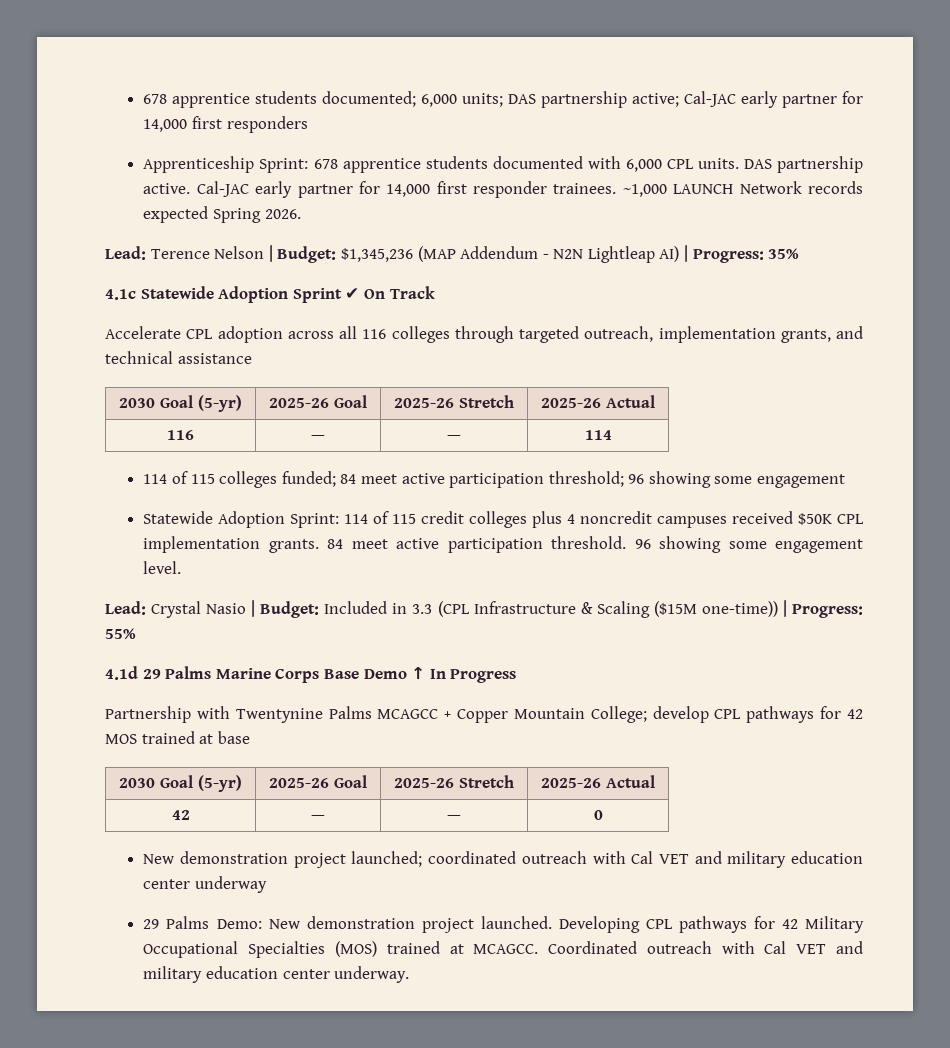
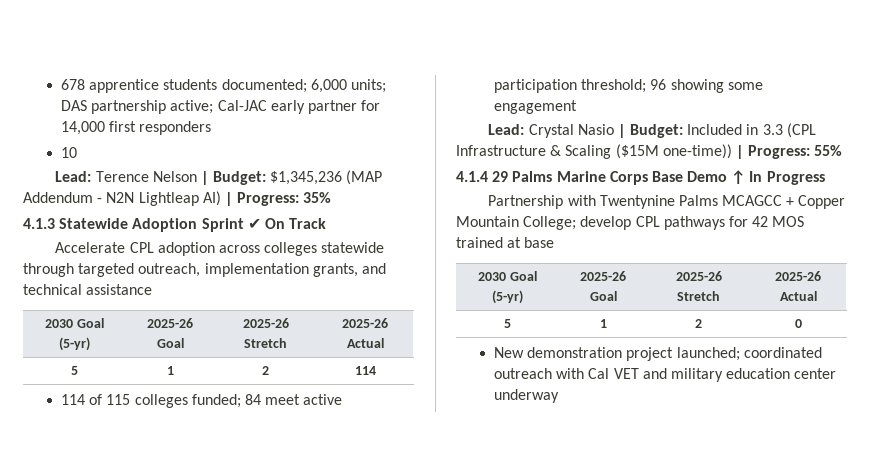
- Apprenticeship Sprint: 678 apprentice students documented with 6,000 CPL units. DAS partnership active. Cal-JAC early partner for 14,000 first responder trainees. ~1,000 LAUNCH Network records expected Spring 2026.
+ 10
- 4.1c Statewide Adoption Sprint ✔ On Track
+ 4.1.3 Statewide Adoption Sprint ✔ On Track
- Accelerate CPL adoption across all 116 colleges through targeted outreach, implementation grants, and technical assistance
+ Accelerate CPL adoption across colleges statewide through targeted outreach, implementation grants, and technical assistance
- 116 | — | — | 114
+ 5 | 1 | 2 | 114
- Statewide Adoption Sprint: 114 of 115 credit colleges plus 4 noncredit campuses received $50K CPL implementation grants. 84 meet active participation threshold. 96 showing some engagement level.
- 4.1d 29 Palms Marine Corps Base Demo ↑ In Progress
+ 4.1.4 29 Palms Marine Corps Base Demo ↑ In Progress
- 42 | — | — | 0
+ 5 | 1 | 2 | 0
- 29 Palms Demo: New demonstration project launched. Developing CPL pathways for 42 Military Occupational Specialties (MOS) trained at MCAGCC. Coordinated outreach with Cal VET and military education center underway.

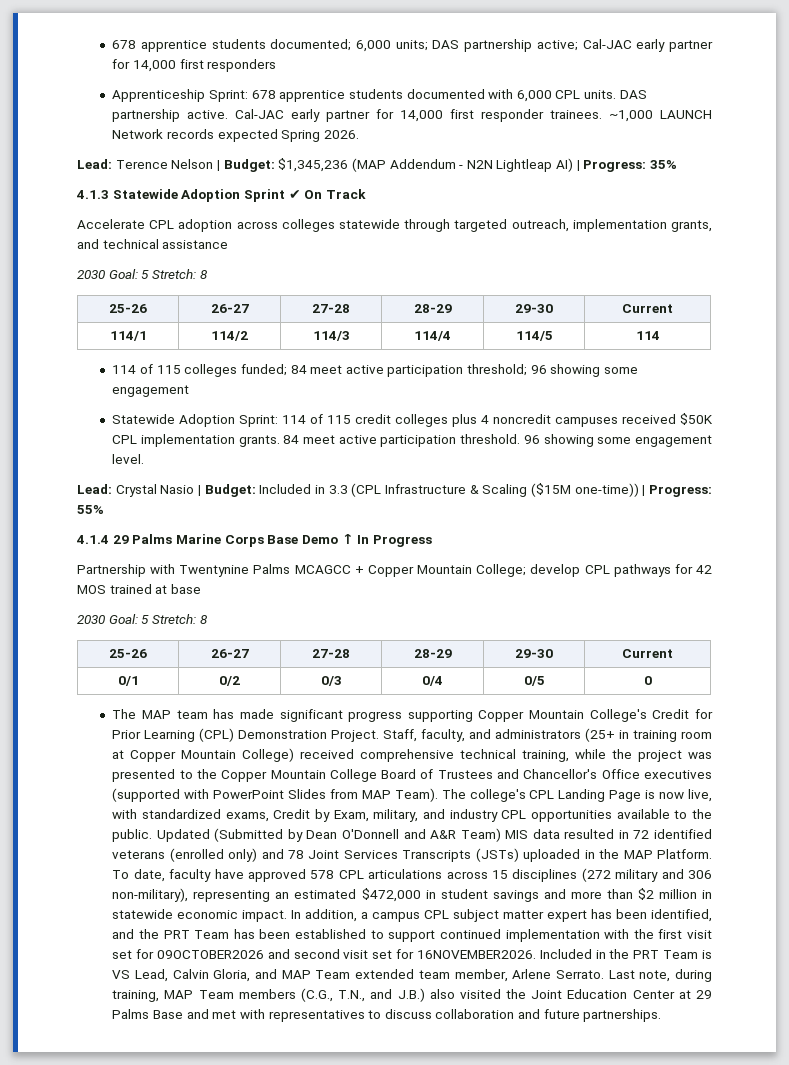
- 10
+ Apprenticeship Sprint: 678 apprentice students documented with 6,000 CPL units. DAS partnership active. Cal-JAC early partner for 14,000 first responder trainees. ~1,000 LAUNCH Network records expected Spring 2026.
  Accelerate CPL adoption across colleges statewide through targeted outreach, implementation grants, and technical assistance
- 2030 Goal (5-yr) | 2025-26 Goal | 2025-26 Stretch | 2025-26 Actual
- 5 | 1 | 2 | 114
+ 2030 Goal: 5 Stretch: 8
+ 25-26 | 26-27 | 27-28 | 28-29 | 29-30 | Current
+ 114/1 | 114/2 | 114/3 | 114/4 | 114/5 | 114
+ Statewide Adoption Sprint: 114 of 115 credit colleges plus 4 noncredit campuses received $50K CPL implementation grants. 84 meet active participation threshold. 96 showing some engagement level.
  Partnership with Twentynine Palms MCAGCC + Copper Mountain College; develop CPL pathways for 42 MOS trained at base
- 2030 Goal (5-yr) | 2025-26 Goal | 2025-26 Stretch | 2025-26 Actual
- 5 | 1 | 2 | 0
- New demonstration project launched; coordinated outreach with Cal VET and military education center underway
+ 2030 Goal: 5 Stretch: 8
+ 25-26 | 26-27 | 27-28 | 28-29 | 29-30 | Current
+ 0/1 | 0/2 | 0/3 | 0/4 | 0/5 | 0
+ The MAP team has made significant progress supporting Copper Mountain College's Credit for Prior Learning (CPL) Demonstration Project. Staff, faculty, and administrators (25+ in training room at Copper Mountain College) received comprehensive technical training, while the project was presented to the Copper Mountain College Board of Trustees and Chancellor's Office executives (supported with PowerPoint Slides from MAP Team). The college's CPL Landing Page is now live, with standardized exams, Credit by Exam, military, and industry CPL opportunities available to the public. Updated (Submitted by Dean O'Donnell and A&R Team) MIS data resulted in 72 identified veterans (enrolled only) and 78 Joint Services Transcripts (JSTs) uploaded in the MAP Platform. To date, faculty have approved 578 CPL articulations across 15 disciplines (272 military and 306 non-military), representing an estimated $472,000 in student savings and more than $2 million in statewide economic impact. In addition, a campus CPL subject matter expert has been identified, and the PRT Team has been established to support continued implementation with the first visit set for 09OCTOBER2026 and second visit set for 16NOVEMBER2026. Included in the PRT Team is VS Lead, Calvin Gloria, and MAP Team extended team member, Arlene Serrato. Last note, during training, MAP Team members (C.G., T.N., and J.B.) also visited the Joint Education Center at 29 Palms Base and met with representatives to discuss collaboration and future partnerships.

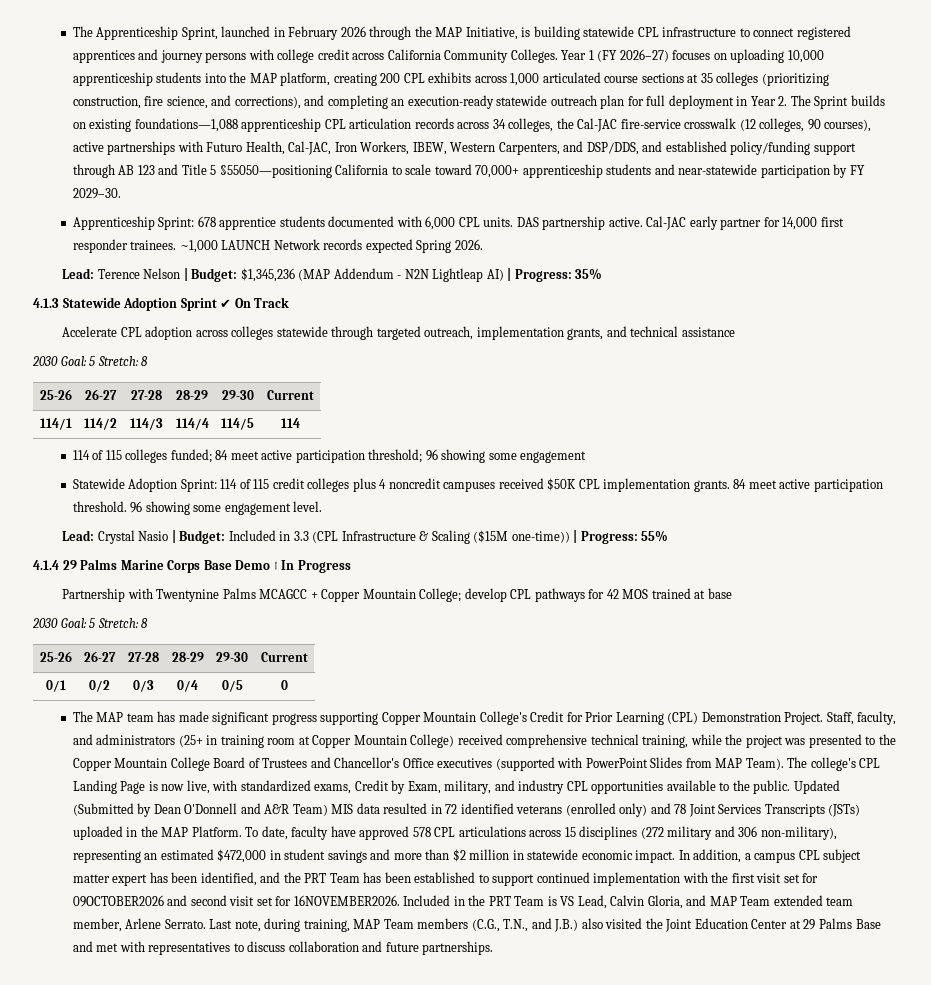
- 678 apprentice students documented; 6,000 units; DAS partnership active; Cal-JAC early partner for 14,000 first responders
+ The Apprenticeship Sprint, launched in February 2026 through the MAP Initiative, is building statewide CPL infrastructure to connect registered apprentices and journey persons with college credit across California Community Colleges. Year 1 (FY 2026–27) focuses on uploading 10,000 apprenticeship students into the MAP platform, creating 200 CPL exhibits across 1,000 articulated course sections at 35 colleges (prioritizing construction, fire science, and corrections), and completing an execution-ready statewide outreach plan for full deployment in Year 2. The Sprint builds on existing foundations—1,088 apprenticeship CPL articulation records across 34 colleges, the Cal-JAC fire-service crosswalk (12 colleges, 90 courses), active partnerships with Futuro Health, Cal-JAC, Iron Workers, IBEW, Western Carpenters, and DSP/DDS, and established policy/funding support through AB 123 and Title 5 §55050—positioning California to scale toward 70,000+ apprenticeship students and near-statewide participation by FY 2029–30.

